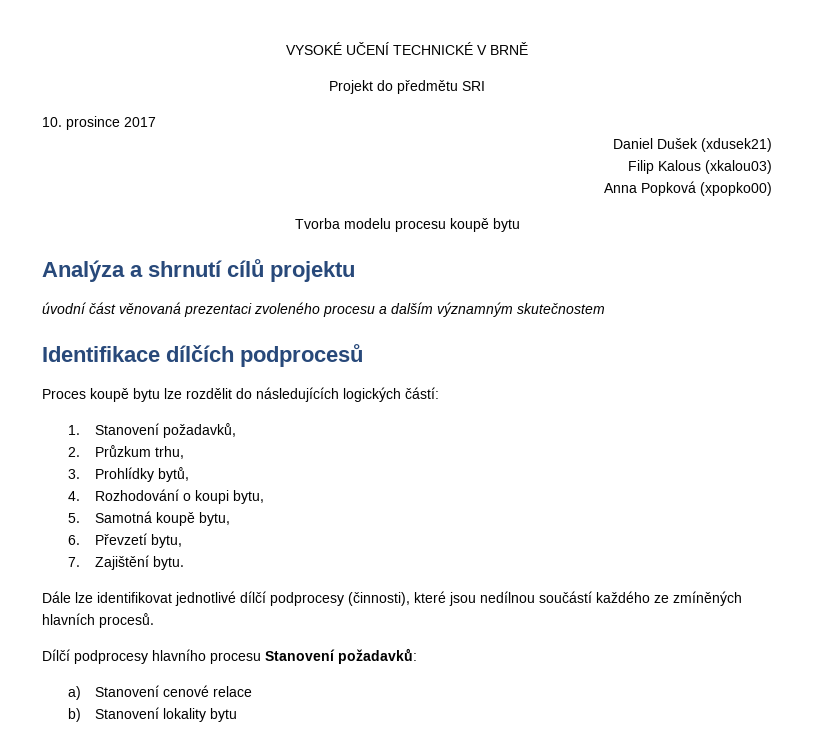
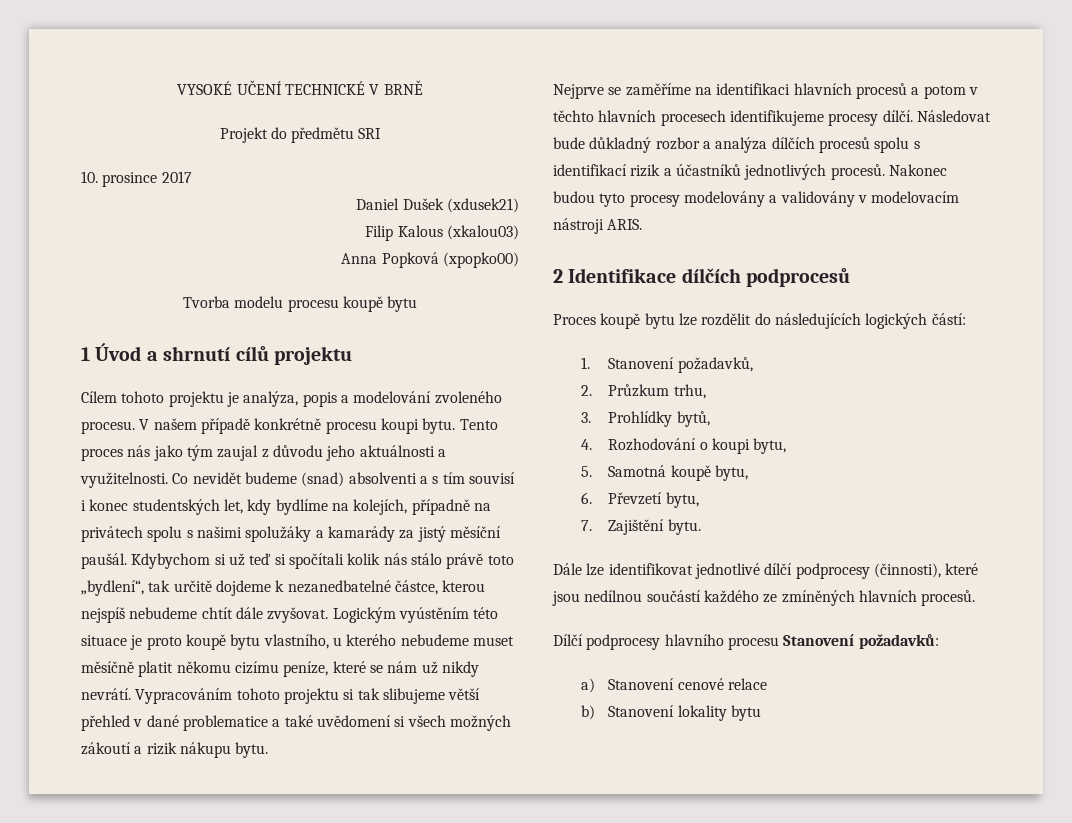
- Analýza a shrnutí cílů projektu
+ 1 Úvod a shrnutí cílů projektu
- úvodní část věnovaná prezentaci zvoleného procesu a dalším významným skutečnostem
- Identifikace dílčích podprocesů
+ Cílem tohoto projektu je analýza, popis a modelování zvoleného procesu. V našem případě konkrétně procesu koupi bytu. Tento proces nás jako tým zaujal z důvodu jeho aktuálnosti a využitelnosti. Co nevidět budeme (snad) absolventi a s tím souvisí i konec studentských let, kdy bydlíme na kolejích, případně na privátech spolu s našimi spolužáky a kamarády za jistý měsíční paušál. Kdybychom si už teď si spočítali kolik nás stálo právě toto „bydlení“, tak určitě dojdeme k nezanedbatelné částce, kterou nejspíš nebudeme chtít dále zvyšovat. Logickým vyústěním této situace je proto koupě bytu vlastního, u kterého nebudeme muset měsíčně platit někomu cizímu peníze, které se nám už nikdy nevrátí. Vypracováním tohoto projektu si tak slibujeme větší přehled v dané problematice a také uvědomení si všech možných zákoutí a rizik nákupu bytu.
+ Nejprve se zaměříme na identifikaci hlavních procesů a potom v těchto hlavních procesech identifikujeme procesy dílčí. Následovat bude důkladný rozbor a analýza dílčích procesů spolu s identifikací rizik a účastníků jednotlivých procesů. Nakonec budou tyto procesy modelovány a validovány v modelovacím nástroji ARIS.
+ 2 Identifikace dílčích podprocesů

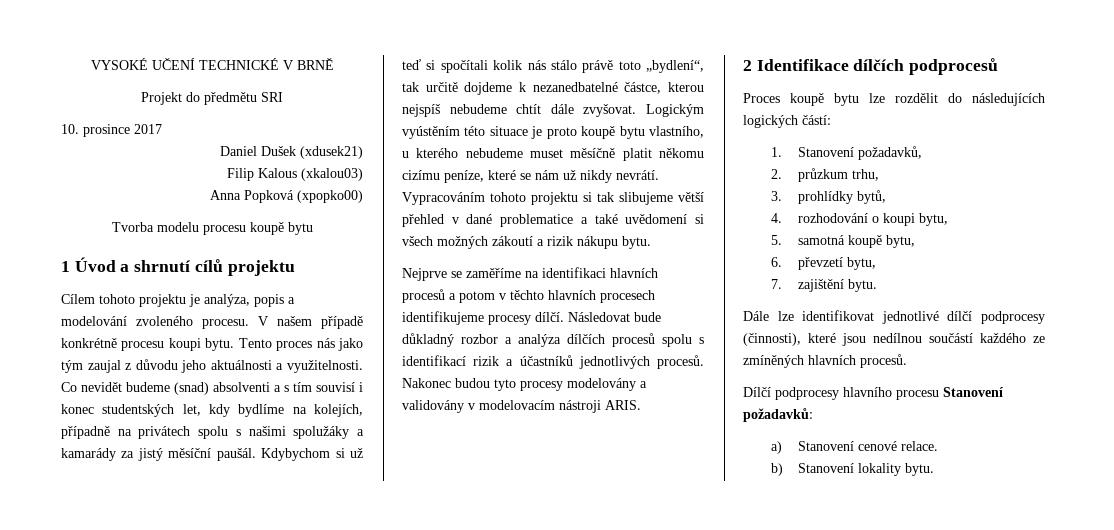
- 2. Průzkum trhu,
+ 2. průzkum trhu,
- 3. Prohlídky bytů,
+ 3. prohlídky bytů,
- 4. Rozhodování o koupi bytu,
+ 4. rozhodování o koupi bytu,
- 5. Samotná koupě bytu,
+ 5. samotná koupě bytu,
- 6. Převzetí bytu,
+ 6. převzetí bytu,
- 7. Zajištění bytu.
+ 7. zajištění bytu.
- a) Stanovení cenové relace
+ a) Stanovení cenové relace.
- b) Stanovení lokality bytu
+ b) Stanovení lokality bytu.

